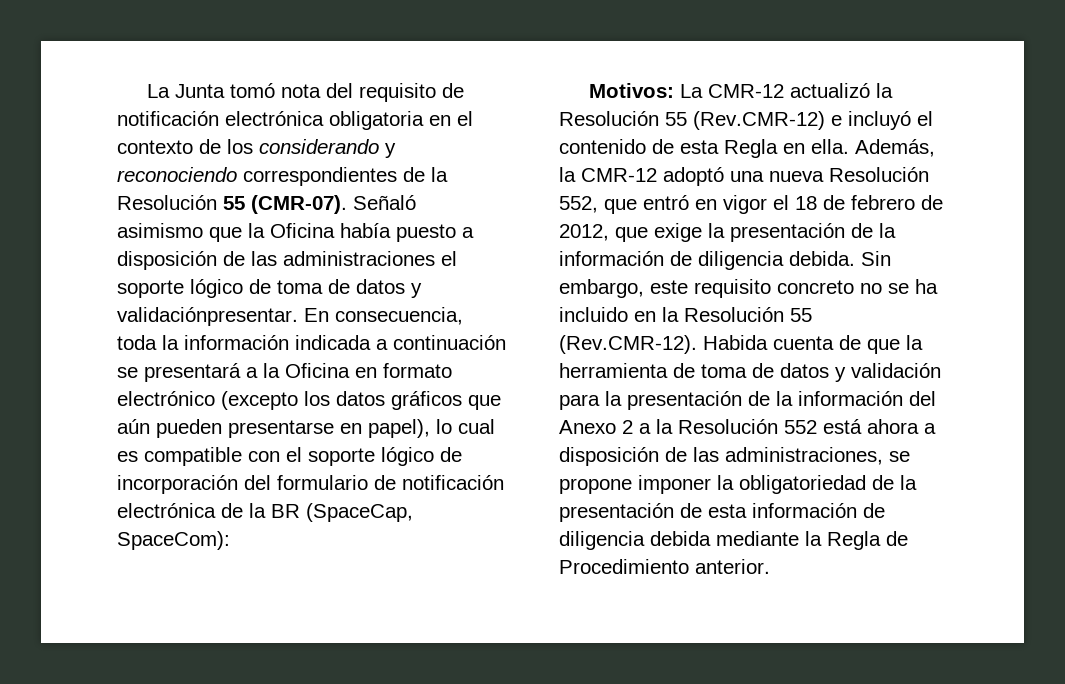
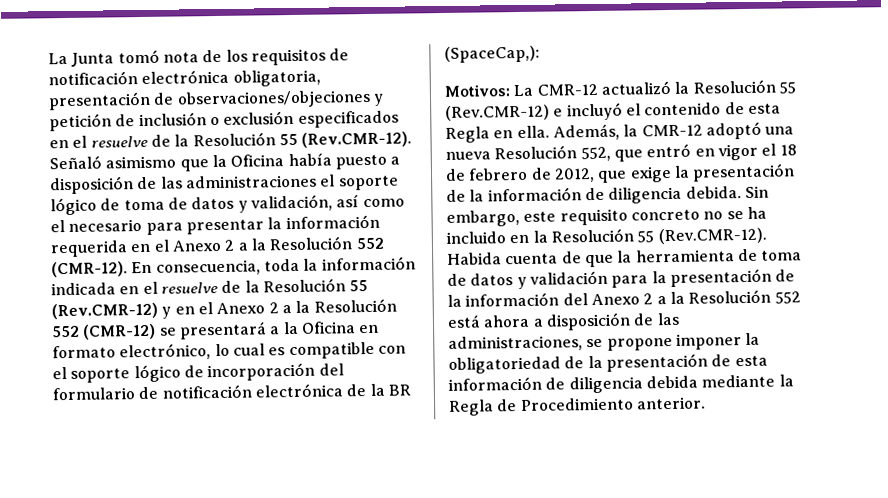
- La Junta tomó nota del requisito de notificación electrónica obligatoria en el contexto de los considerando y reconociendo correspondientes de la Resolución 55 (CMR-07). Señaló asimismo que la Oficina había puesto a disposición de las administraciones el soporte lógico de toma de datos y validaciónpresentar.
+ La Junta tomó nota de los requisitos de notificación electrónica obligatoria, presentación de observaciones/objeciones y petición de inclusión o exclusión especificados en el resuelve de la Resolución 55 (Rev.CMR-12). Señaló asimismo que la Oficina había puesto a disposición de las administraciones el soporte lógico de toma de datos y validación, así como el necesario para presentar la información requerida en el Anexo 2 a la Resolución 552 (CMR-12).
- En consecuencia, toda la información indicada a continuación se presentará a la Oficina en formato electrónico (excepto los datos gráficos que aún pueden presentarse en papel), lo cual es compatible con el soporte lógico de incorporación del formulario de notificación electrónica de la BR (SpaceCap, SpaceCom):
+ En consecuencia, toda la información indicada en el resuelve de la Resolución 55 (Rev.CMR-12) y en el Anexo 2 a la Resolución 552 (CMR-12) se presentará a la Oficina en formato electrónico, lo cual es compatible con el soporte lógico de incorporación del formulario de notificación electrónica de la BR (SpaceCap,):

